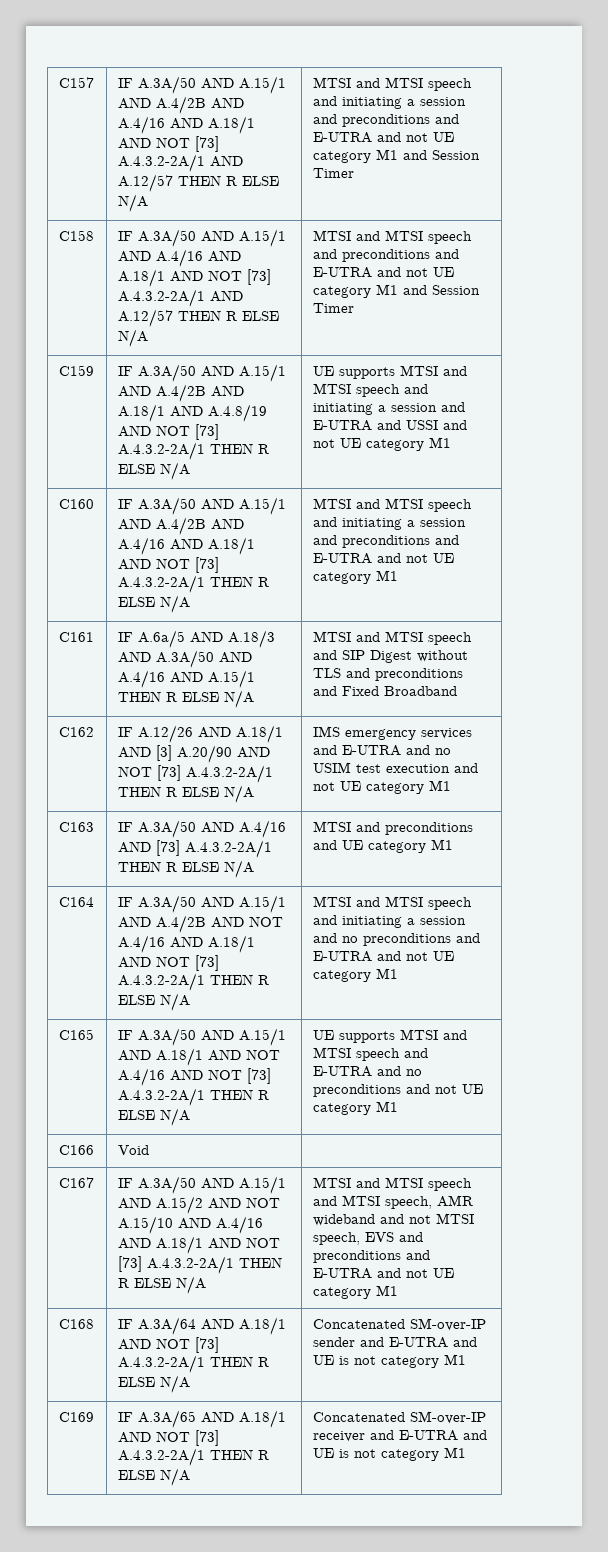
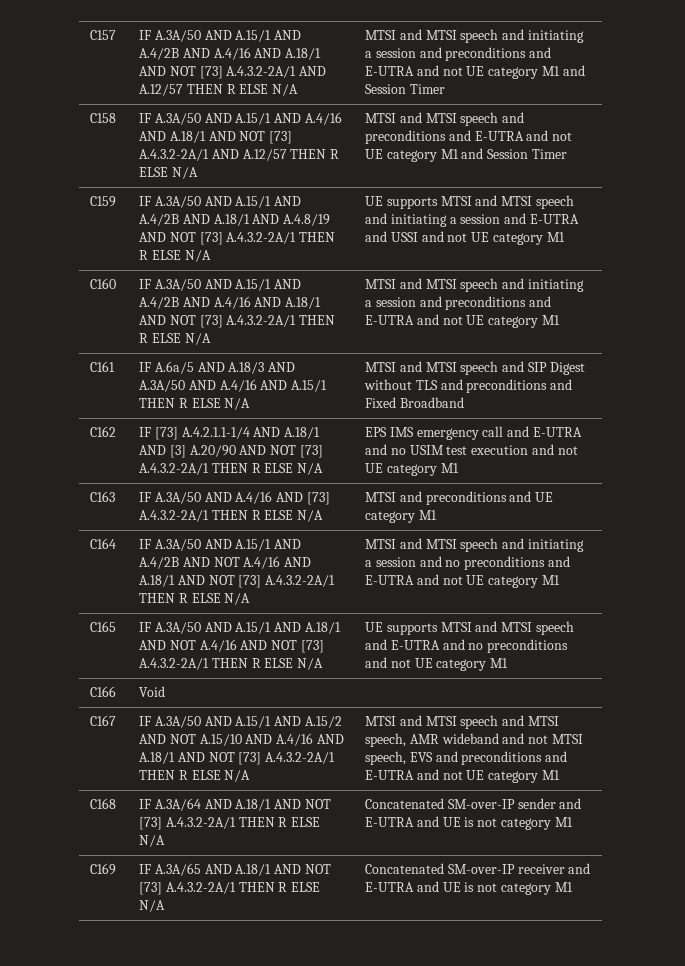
- C162 | IF A.12/26 AND A.18/1 AND [3] A.20/90 AND NOT [73] A.4.3.2-2A/1 THEN R ELSE N/A | IMS emergency services and E-UTRA and no USIM test execution and not UE category M1
+ C162 | IF [73] A.4.2.1.1-1/4 AND A.18/1 AND [3] A.20/90 AND NOT [73] A.4.3.2-2A/1 THEN R ELSE N/A | EPS IMS emergency call and E-UTRA and no USIM test execution and not UE category M1

